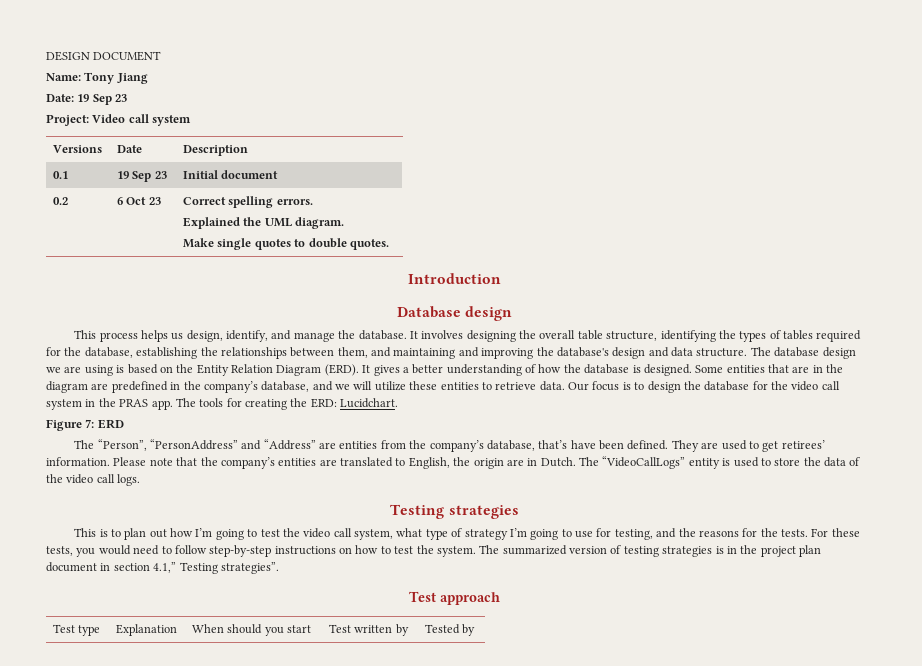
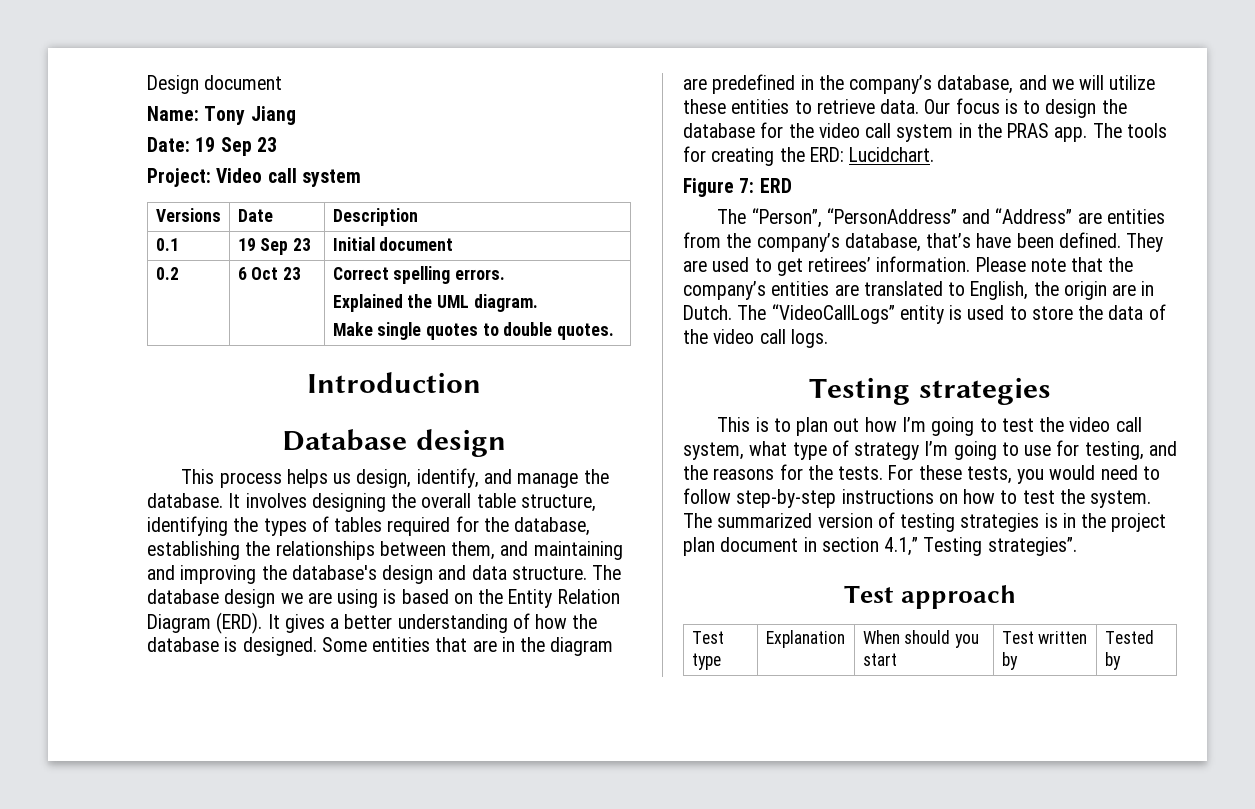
- DESIGN DOCUMENT
+ Design document

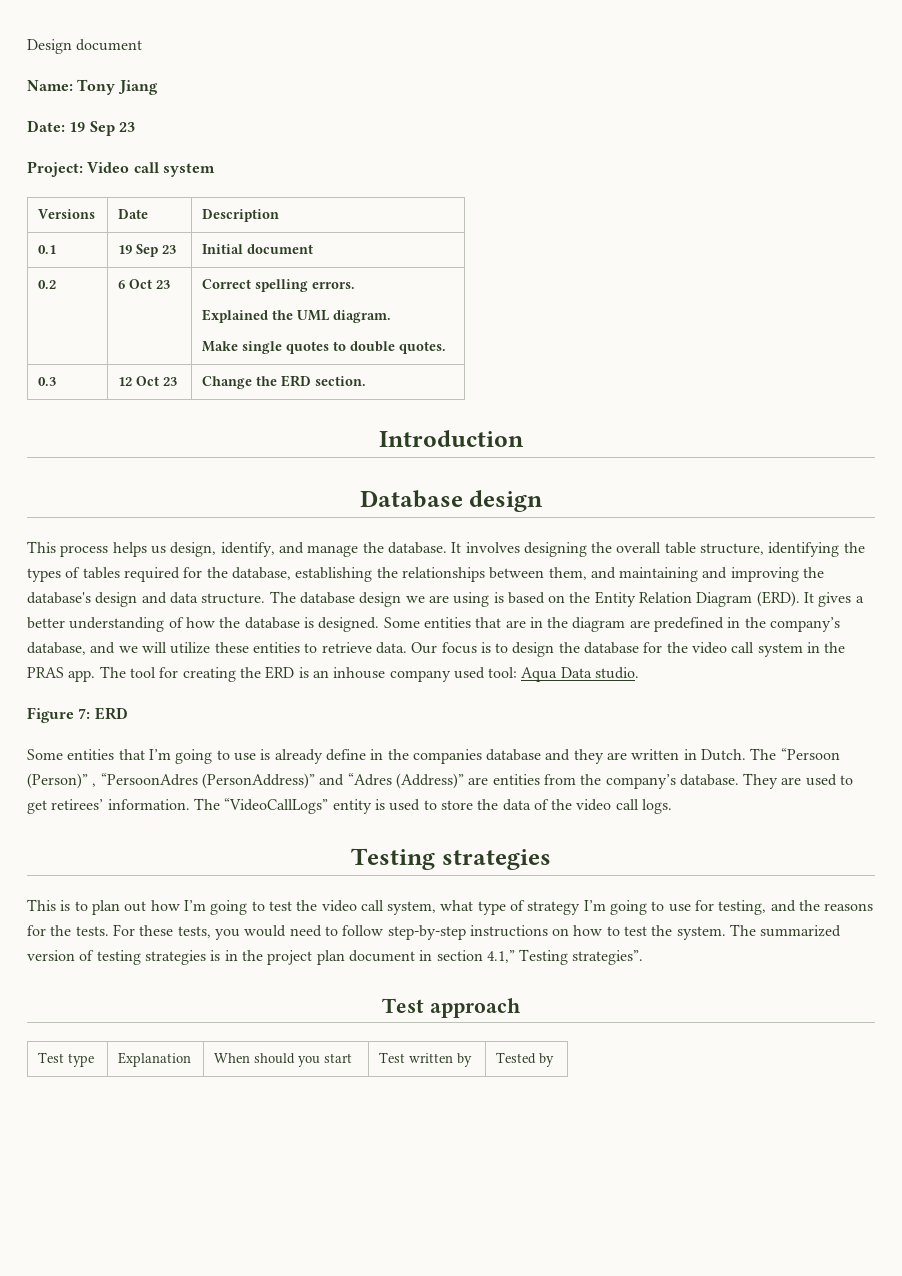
+ 0.3 | 12 Oct 23 | Change the ERD section.
- The tools for creating the ERD: Lucidchart.
+ The tool for creating the ERD is an inhouse company used tool: Aqua Data studio.
  Figure 7: ERD
- The “Person”, “PersonAddress” and “Address” are entities from the company’s database, that’s have been defined.
+ Some entities that I’m going to use is already define in the companies database and they are written in Dutch. The “Persoon (Person)” , “PersoonAdres (PersonAddress)” and “Adres (Address)” are entities from the company’s database.
- Please note that the company’s entities are translated to English, the origin are in Dutch.

